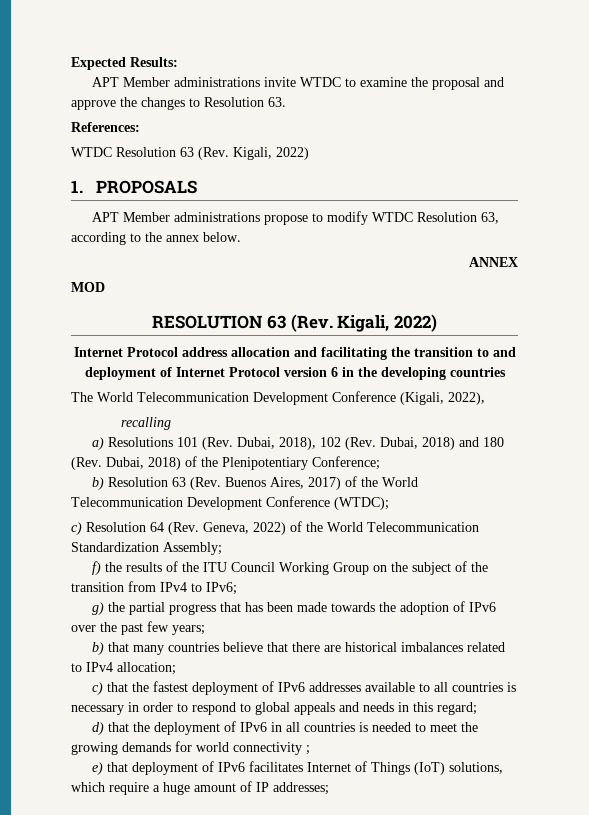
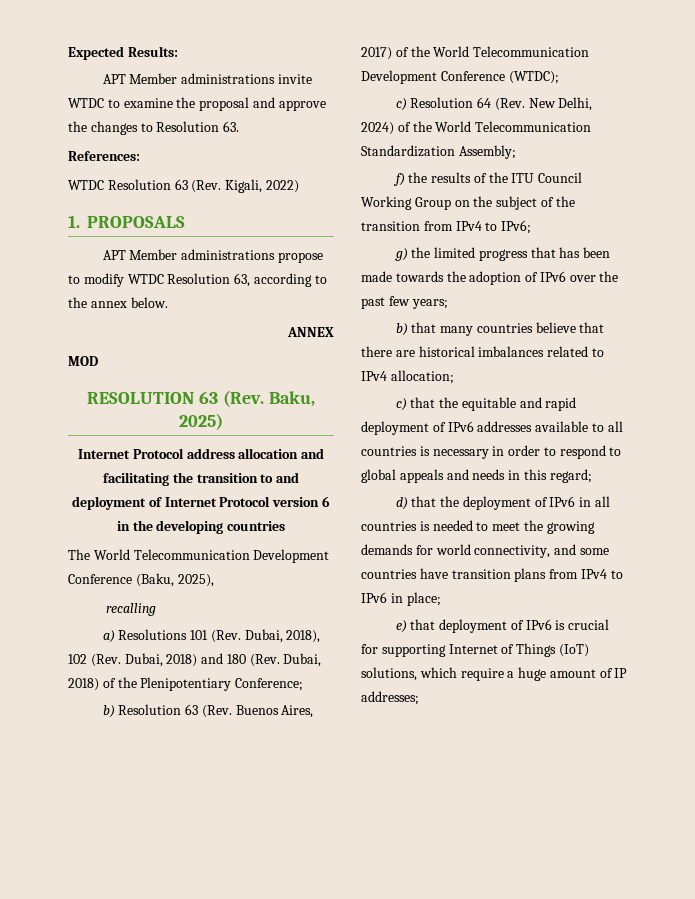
- RESOLUTION 63 (Rev. Kigali, 2022)
+ RESOLUTION 63 (Rev. Baku, 2025)
- The World Telecommunication Development Conference (Kigali, 2022),
+ The World Telecommunication Development Conference (Baku, 2025),
- c) Resolution 64 (Rev. Geneva, 2022) of the World Telecommunication Standardization Assembly;
+ c) Resolution 64 (Rev. New Delhi, 2024) of the World Telecommunication Standardization Assembly;
- g) the partial progress that has been made towards the adoption of IPv6 over the past few years;
+ g) the limited progress that has been made towards the adoption of IPv6 over the past few years;
- c) that the fastest deployment of IPv6 addresses available to all countries is necessary in order to respond to global appeals and needs in this regard;
+ c) that the equitable and rapid deployment of IPv6 addresses available to all countries is necessary in order to respond to global appeals and needs in this regard;
- d) that the deployment of IPv6 in all countries is needed to meet the growing demands for world connectivity ;
+ d) that the deployment of IPv6 in all countries is needed to meet the growing demands for world connectivity, and some countries have transition plans from IPv4 to IPv6 in place;
- e) that deployment of IPv6 facilitates Internet of Things (IoT) solutions, which require a huge amount of IP addresses;
+ e) that deployment of IPv6 is crucial for supporting Internet of Things (IoT) solutions, which require a huge amount of IP addresses;

